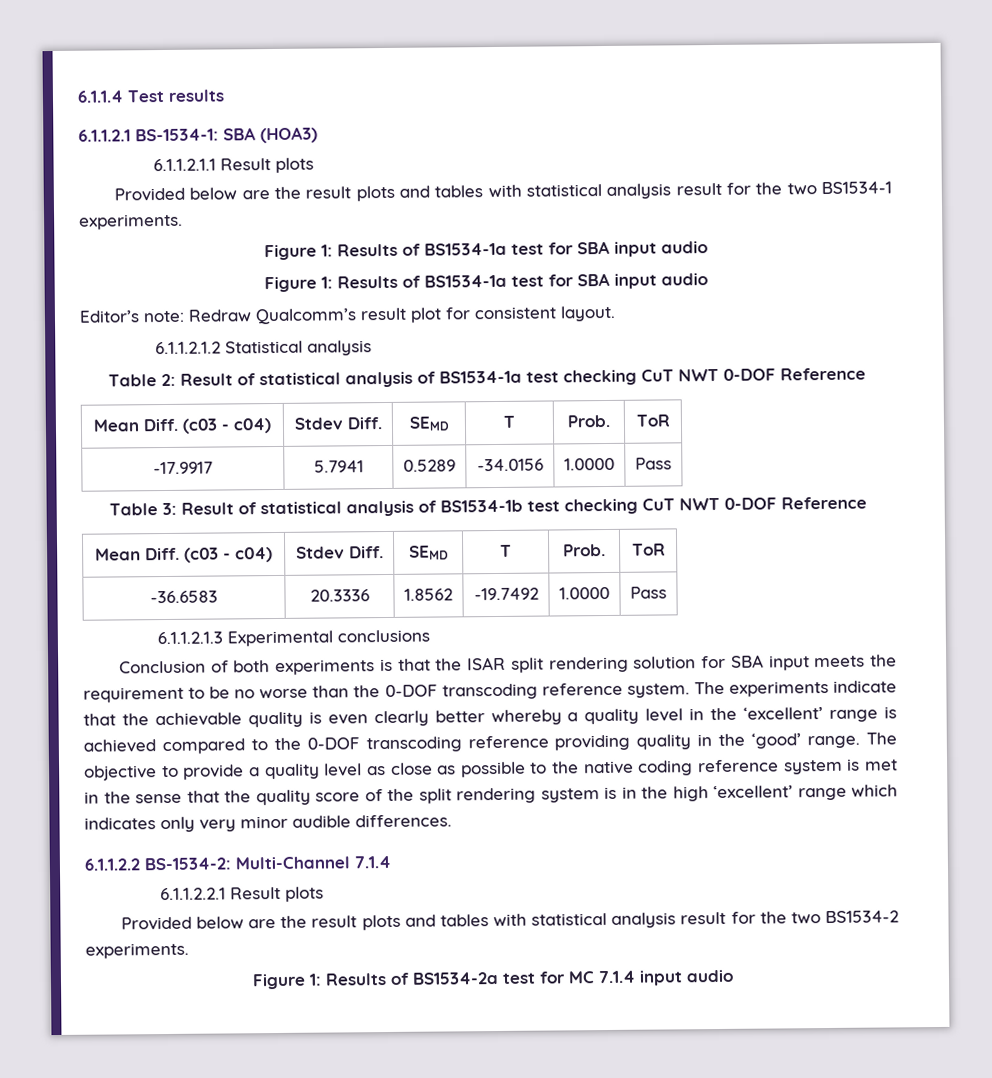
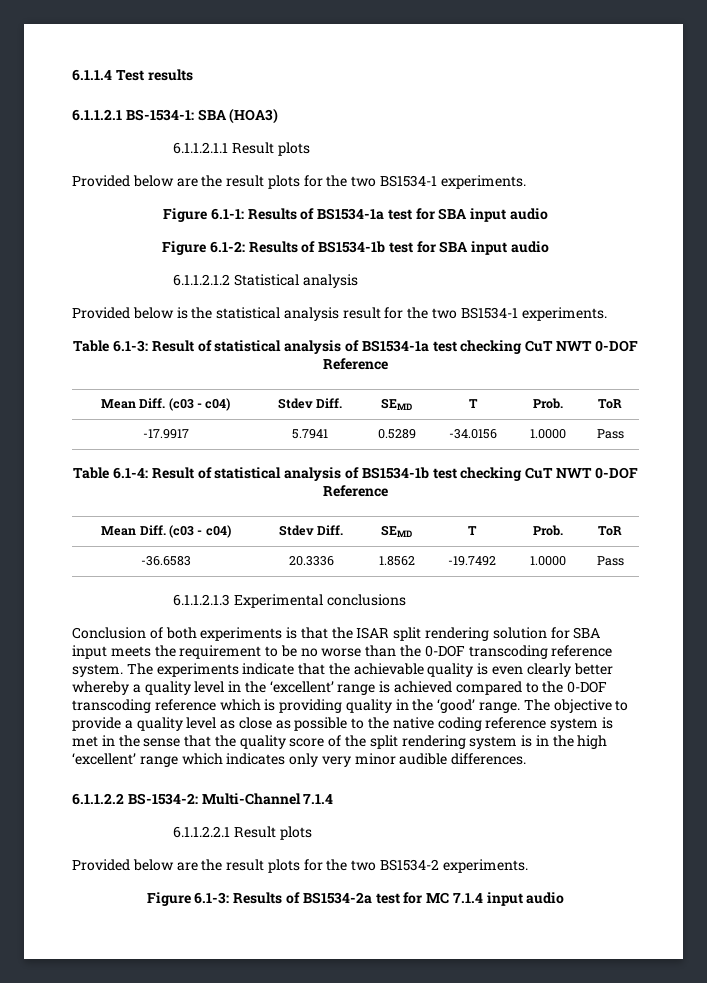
- Provided below are the result plots and tables with statistical analysis result for the two BS1534-1 experiments.
- Figure 1: Results of BS1534-1a test for SBA input audio
- Figure 1: Results of BS1534-1a test for SBA input audio
- Editor’s note: Redraw Qualcomm’s result plot for consistent layout.
+ Provided below are the result plots for the two BS1534-1 experiments.
+ Figure 6.1-1: Results of BS1534-1a test for SBA input audio
+ Figure 6.1-2: Results of BS1534-1b test for SBA input audio
  6.1.1.2.1.2 Statistical analysis
- Table 2: Result of statistical analysis of BS1534-1a test checking CuT NWT 0-DOF Reference
+ Provided below is the statistical analysis result for the two BS1534-1 experiments.
+ Table 6.1-3: Result of statistical analysis of BS1534-1a test checking CuT NWT 0-DOF Reference
- Table 3: Result of statistical analysis of BS1534-1b test checking CuT NWT 0-DOF Reference
+ Table 6.1-4: Result of statistical analysis of BS1534-1b test checking CuT NWT 0-DOF Reference
- The experiments indicate that the achievable quality is even clearly better whereby a quality level in the ‘excellent’ range is achieved compared to the 0-DOF transcoding reference providing quality in the ‘good’ range.
+ The experiments indicate that the achievable quality is even clearly better whereby a quality level in the ‘excellent’ range is achieved compared to the 0-DOF transcoding reference which is providing quality in the ‘good’ range.
- Provided below are the result plots and tables with statistical analysis result for the two BS1534-2 experiments.
+ Provided below are the result plots for the two BS1534-2 experiments.
- Figure 1: Results of BS1534-2a test for MC 7.1.4 input audio
+ Figure 6.1-3: Results of BS1534-2a test for MC 7.1.4 input audio

